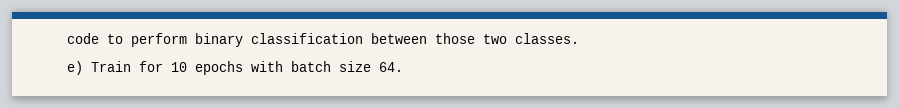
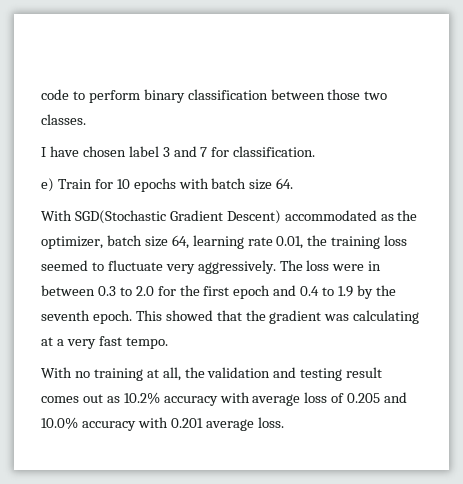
+ I have chosen label 3 and 7 for classification.
+ With SGD(Stochastic Gradient Descent) accommodated as the optimizer, batch size 64, learning rate 0.01, the training loss seemed to fluctuate very aggressively. The loss were in between 0.3 to 2.0 for the first epoch and 0.4 to 1.9 by the seventh epoch. This showed that the gradient was calculating at a very fast tempo.
+ With no training at all, the validation and testing result comes out as 10.2% accuracy with average loss of 0.205 and 10.0% accuracy with 0.201 average loss.

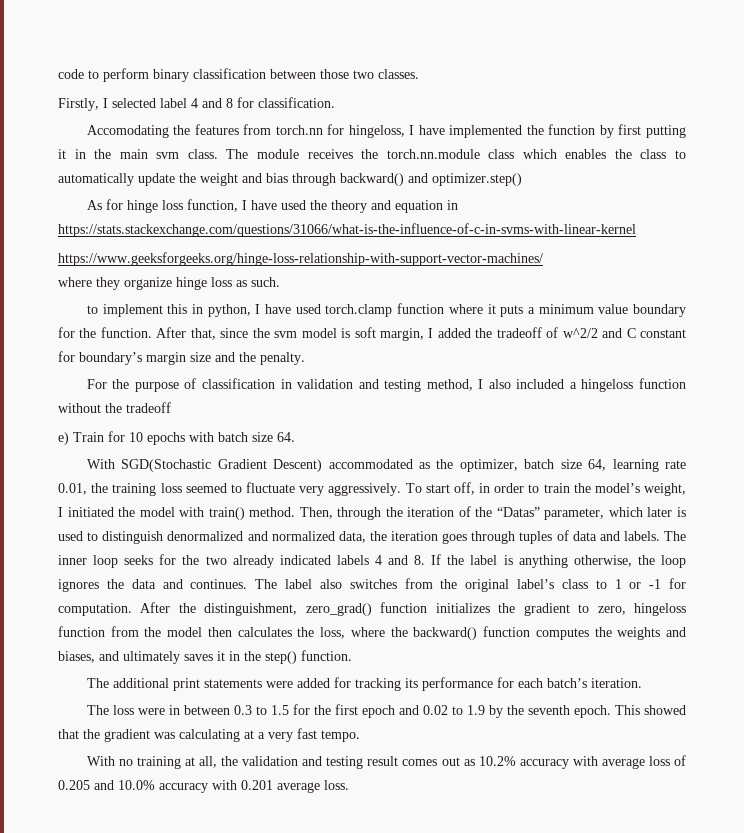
- I have chosen label 3 and 7 for classification.
+ Firstly, I selected label 4 and 8 for classification.
+ Accomodating the features from torch.nn for hingeloss, I have implemented the function by first putting it in the main svm class. The module receives the torch.nn.module class which enables the class to automatically update the weight and bias through backward() and optimizer.step()
+ As for hinge loss function, I have used the theory and equation in https://stats.stackexchange.com/questions/31066/what-is-the-influence-of-c-in-svms-with-linear-kernel
+ https://www.geeksforgeeks.org/hinge-loss-relationship-with-support-vector-machines/
+ where they organize hinge loss as such.
+ to implement this in python, I have used torch.clamp function where it puts a minimum value boundary for the function. After that, since the svm model is soft margin, I added the tradeoff of w^2/2 and C constant for boundary’s margin size and the penalty.
+ For the purpose of classification in validation and testing method, I also included a hingeloss function without the tradeoff
- With SGD(Stochastic Gradient Descent) accommodated as the optimizer, batch size 64, learning rate 0.01, the training loss seemed to fluctuate very aggressively. The loss were in between 0.3 to 2.0 for the first epoch and 0.4 to 1.9 by the seventh epoch.
+ With SGD(Stochastic Gradient Descent) accommodated as the optimizer, batch size 64, learning rate 0.01, the training loss seemed to fluctuate very aggressively. To start off, in order to train the model’s weight, I initiated the model with train() method. Then, through the iteration of the “Datas” parameter, which later is used to distinguish denormalized and normalized data, the iteration goes through tuples of data and labels. The inner loop seeks for the two already indicated labels 4 and 8. If the label is anything otherwise, the loop ignores the data and continues. The label also switches from the original label’s class to 1 or -1 for computation. After the distinguishment, zero_grad() function initializes the gradient to zero, hingeloss function from the model then calculates the loss, where the backward() function computes the weights and biases, and ultimately saves it in the step() function.
+ The additional print statements were added for tracking its performance for each batch’s iteration.
+ The loss were in between 0.3 to 1.5 for the first epoch and 0.02 to 1.9 by the seventh epoch.

